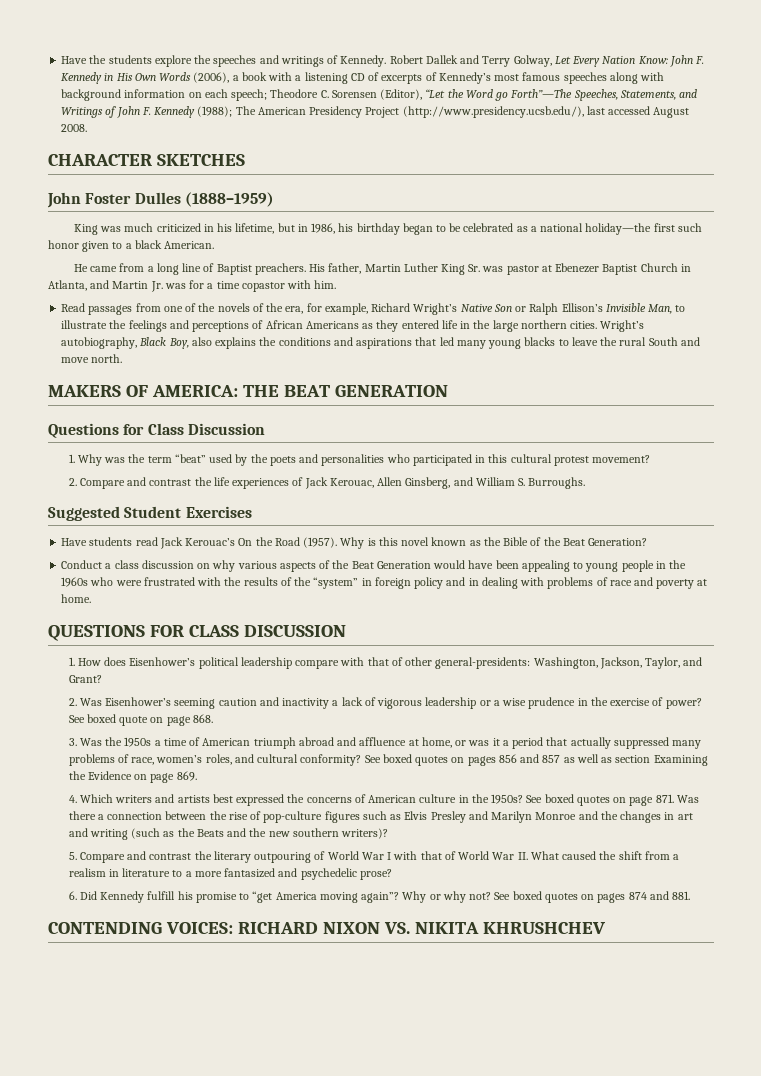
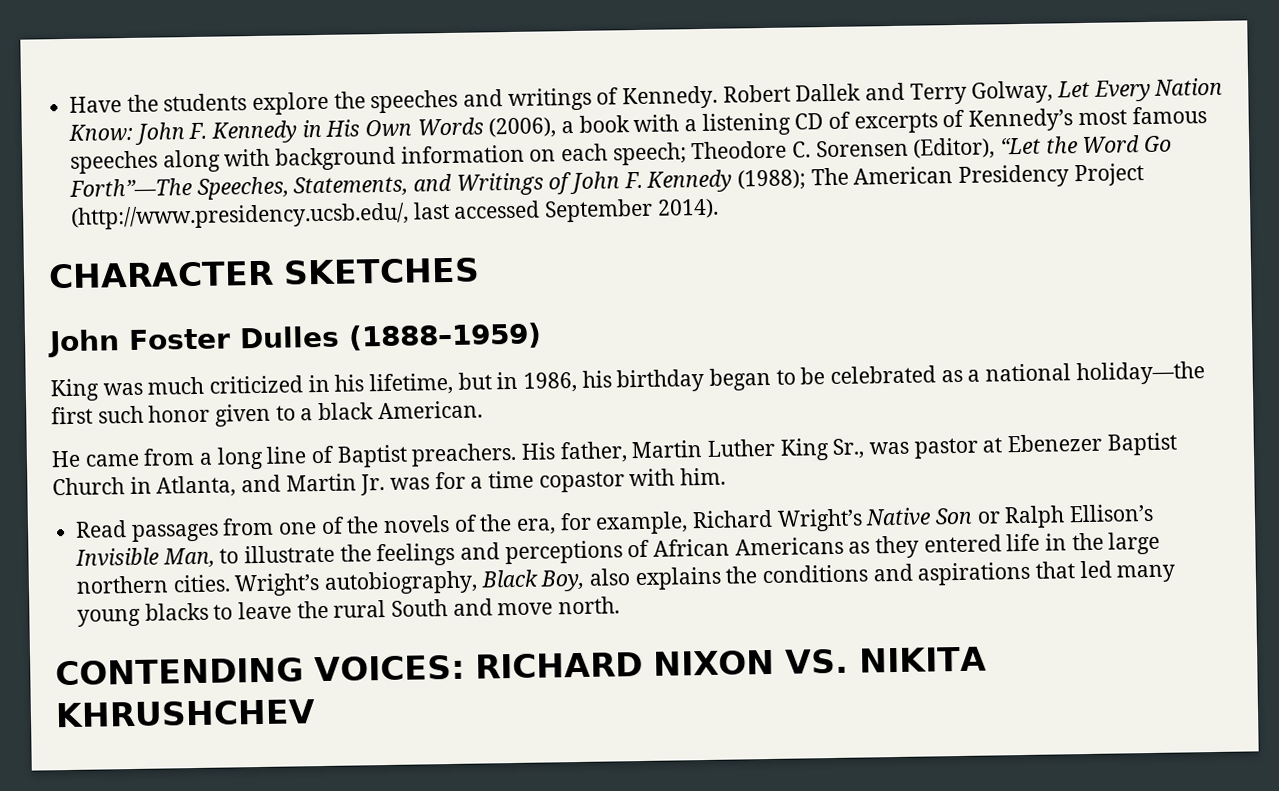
- Robert Dallek and Terry Golway, Let Every Nation Know: John F. Kennedy in His Own Words (2006), a book with a listening CD of excerpts of Kennedy’s most famous speeches along with background information on each speech; Theodore C. Sorensen (Editor), “Let the Word go Forth”—The Speeches, Statements, and Writings of John F. Kennedy (1988); The American Presidency Project (http://www.presidency.ucsb.edu/), last accessed August 2008.
+ Robert Dallek and Terry Golway, Let Every Nation Know: John F. Kennedy in His Own Words (2006), a book with a listening CD of excerpts of Kennedy’s most famous speeches along with background information on each speech; Theodore C. Sorensen (Editor), “Let the Word Go Forth”—The Speeches, Statements, and Writings of John F. Kennedy (1988); The American Presidency Project (http://www.presidency.ucsb.edu/, last accessed September 2014).
- His father, Martin Luther King Sr. was pastor at Ebenezer Baptist Church in Atlanta, and Martin Jr. was for a time copastor with him.
+ His father, Martin Luther King Sr., was pastor at Ebenezer Baptist Church in Atlanta, and Martin Jr. was for a time copastor with him.
- MAKERS OF AMERICA: THE BEAT GENERATION
- Questions for Class Discussion
- 1. Why was the term “beat” used by the poets and personalities who participated in this cultural protest movement?
- 2. Compare and contrast the life experiences of Jack Kerouac, Allen Ginsberg, and William S. Burroughs.
- Suggested Student Exercises
- Have students read Jack Kerouac’s On the Road (1957). Why is this novel known as the Bible of the Beat Generation?
- Conduct a class discussion on why various aspects of the Beat Generation would have been appealing to young people in the 1960s who were frustrated with the results of the “system” in foreign policy and in dealing with problems of race and poverty at home.
- QUESTIONS FOR CLASS DISCUSSION
- 1. How does Eisenhower’s political leadership compare with that of other general-presidents: Washington, Jackson, Taylor, and Grant?
- 2. Was Eisenhower’s seeming caution and inactivity a lack of vigorous leadership or a wise prudence in the exercise of power? See boxed quote on page 868.
- 3. Was the 1950s a time of American triumph abroad and affluence at home, or was it a period that actually suppressed many problems of race, women’s roles, and cultural conformity? See boxed quotes on pages 856 and 857 as well as section Examining the Evidence on page 869.
- 4. Which writers and artists best expressed the concerns of American culture in the 1950s? See boxed quotes on page 871. Was there a connection between the rise of pop-culture figures such as Elvis Presley and Marilyn Monroe and the changes in art and writing (such as the Beats and the new southern writers)?
- 5. Compare and contrast the literary outpouring of World War I with that of World War II. What caused the shift from a realism in literature to a more fantasized and psychedelic prose?
- 6. Did Kennedy fulfill his promise to “get America moving again”? Why or why not? See boxed quotes on pages 874 and 881.

